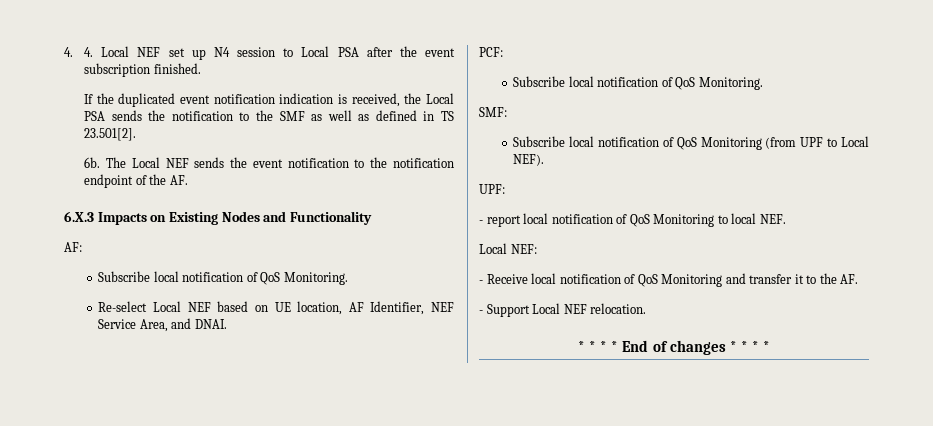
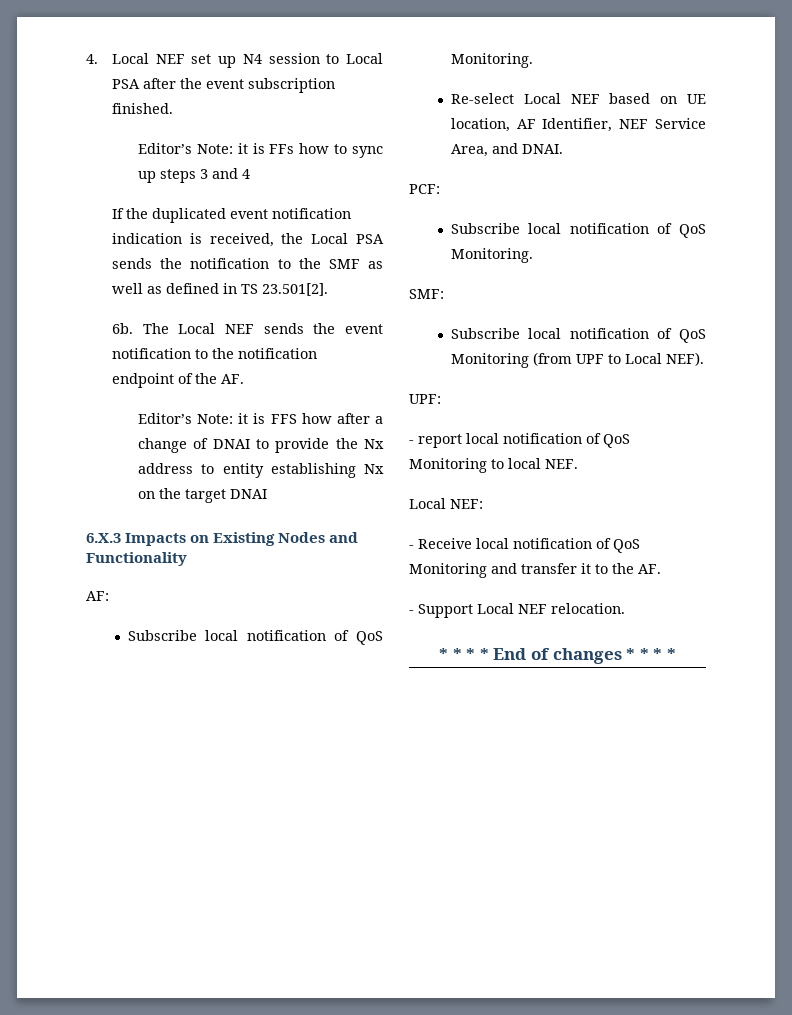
- 4. 4. Local NEF set up N4 session to Local PSA after the event subscription finished.
+ 4. Local NEF set up N4 session to Local PSA after the event subscription finished.
+ Editor’s Note: it is FFs how to sync up steps 3 and 4
+ Editor’s Note: it is FFS how after a change of DNAI to provide the Nx address to entity establishing Nx on the target DNAI

